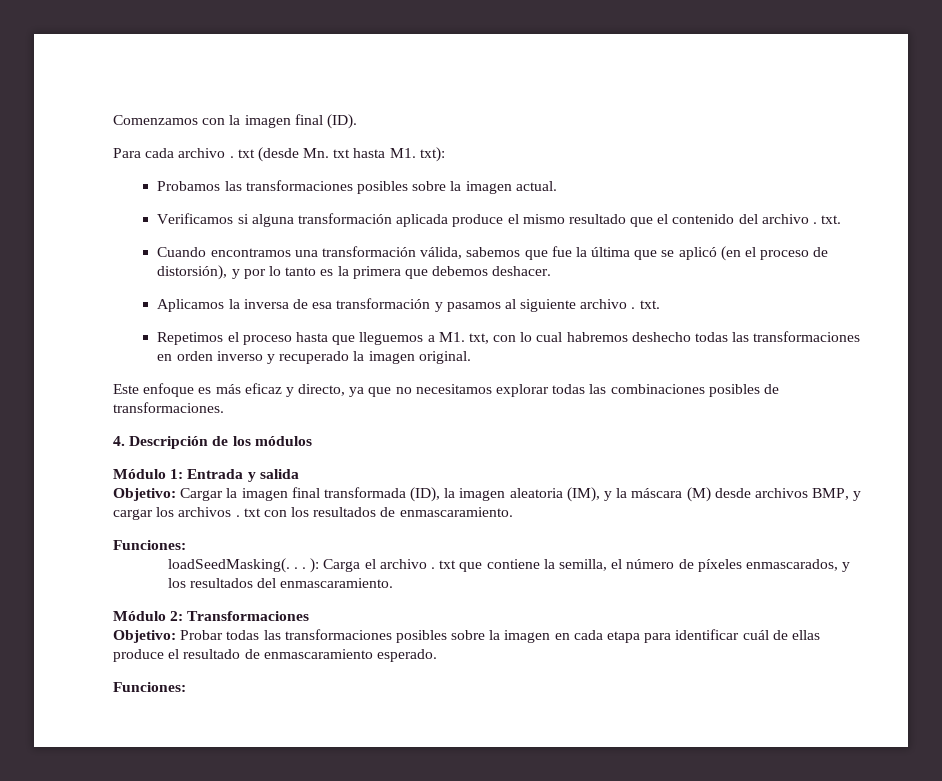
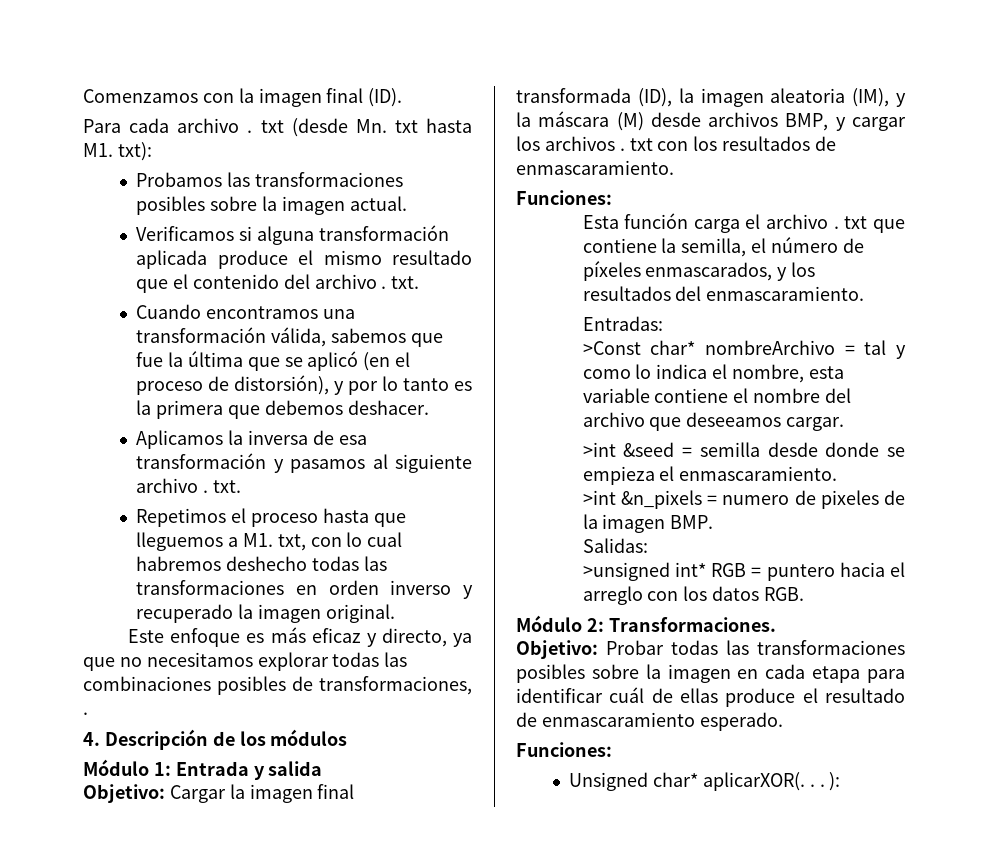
- Este enfoque es más eficaz y directo, ya que no necesitamos explorar todas las combinaciones posibles de transformaciones.
+ Este enfoque es más eficaz y directo, ya que no necesitamos explorar todas las combinaciones posibles de transformaciones, .
- loadSeedMasking(. . . ): Carga el archivo . txt que contiene la semilla, el número de píxeles enmascarados, y los resultados del enmascaramiento.
+ Esta función carga el archivo . txt que contiene la semilla, el número de píxeles enmascarados, y los resultados del enmascaramiento.
+ Entradas:
+ >Const char* nombreArchivo = tal y como lo indica el nombre, esta variable contiene el nombre del archivo que deseeamos cargar.
+ >int &seed = semilla desde donde se empieza el enmascaramiento.
+ >int &n_pixels = numero de pixeles de la imagen BMP.
+ Salidas:
+ >unsigned int* RGB = puntero hacia el arreglo con los datos RGB.
- Módulo 2: Transformaciones
+ Módulo 2: Transformaciones.
+ Unsigned char* aplicarXOR(. . . ):

